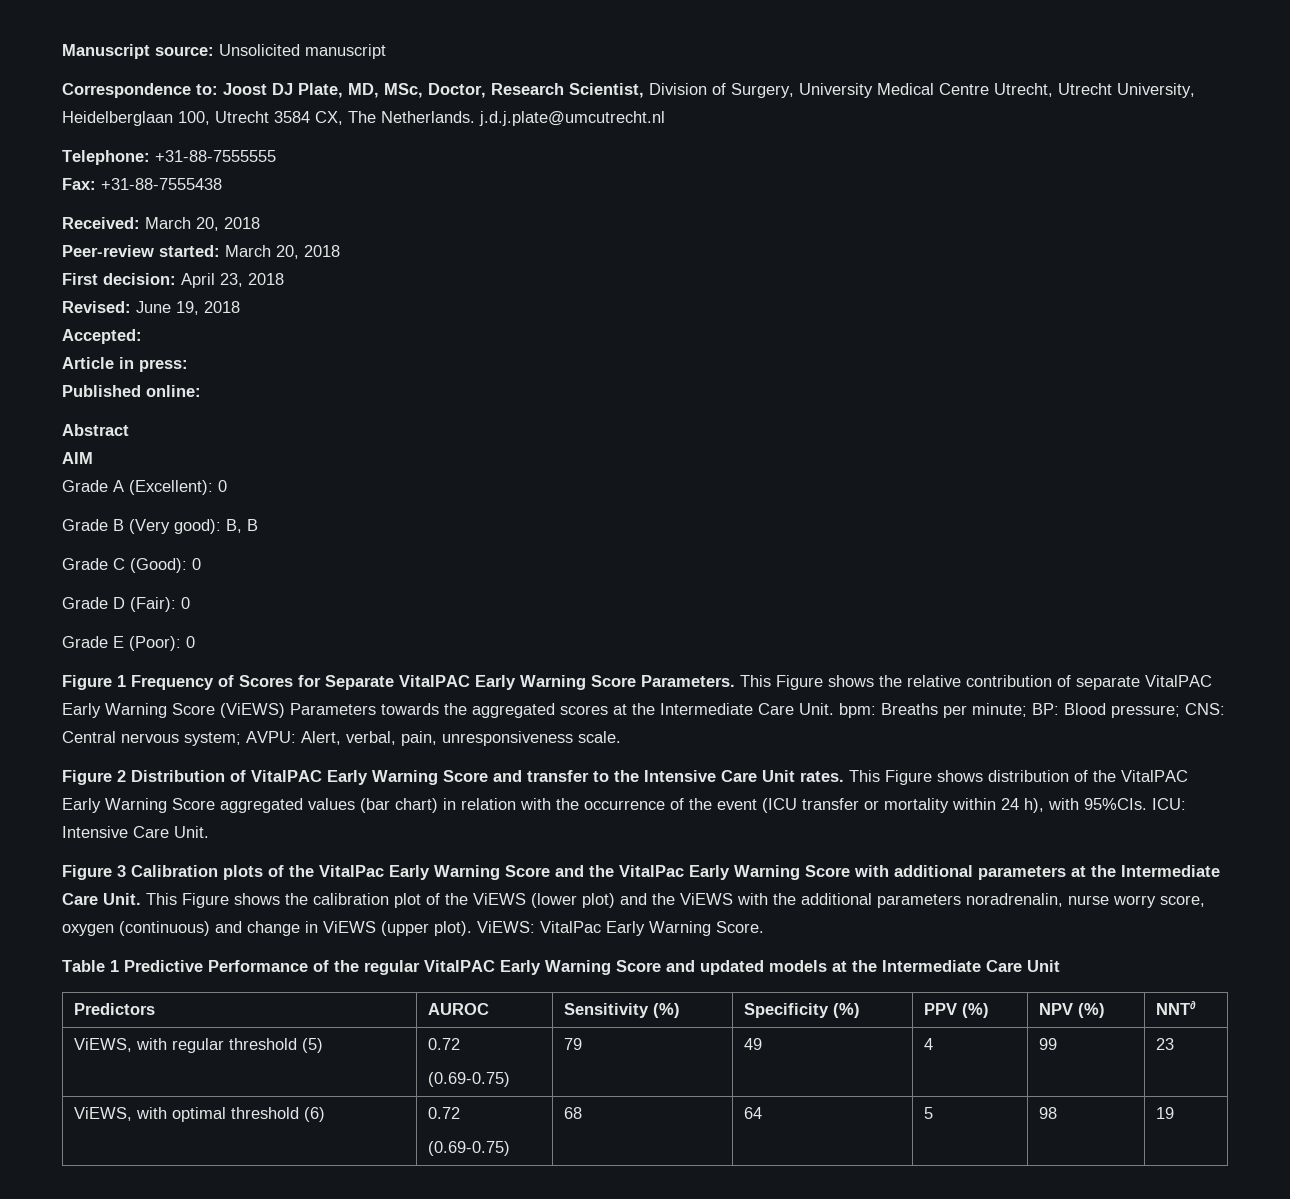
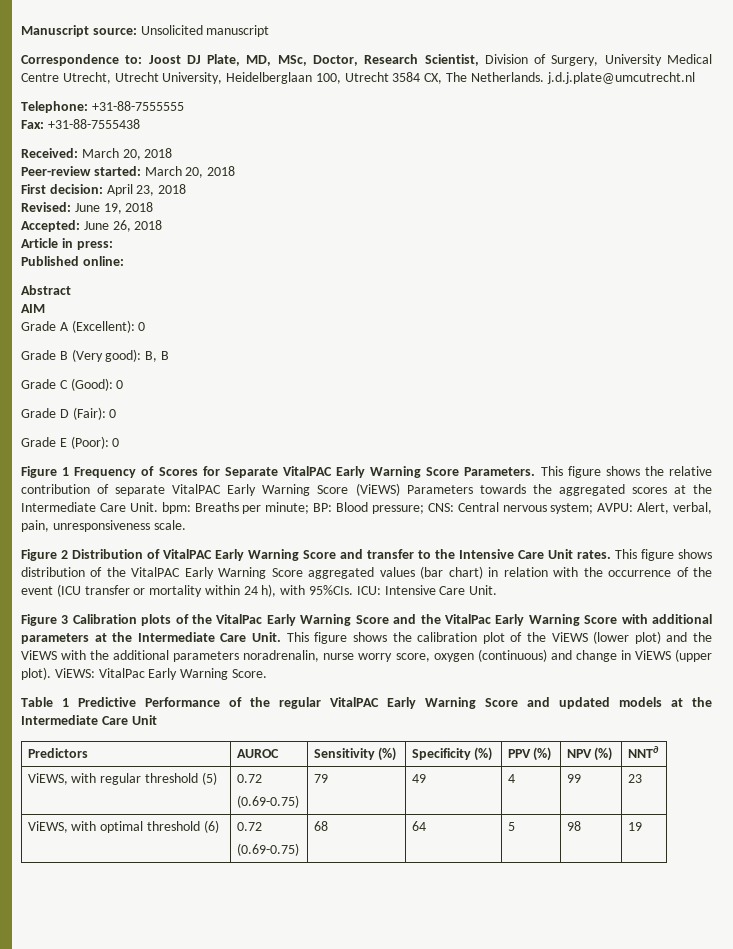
- Accepted:
+ Accepted: June 26, 2018
- This Figure shows the relative contribution of separate VitalPAC Early Warning Score (ViEWS) Parameters towards the aggregated scores at the Intermediate Care Unit. bpm: Breaths per minute; BP: Blood pressure; CNS: Central nervous system; AVPU: Alert, verbal, pain, unresponsiveness scale.
+ This figure shows the relative contribution of separate VitalPAC Early Warning Score (ViEWS) Parameters towards the aggregated scores at the Intermediate Care Unit. bpm: Breaths per minute; BP: Blood pressure; CNS: Central nervous system; AVPU: Alert, verbal, pain, unresponsiveness scale.
- This Figure shows distribution of the VitalPAC Early Warning Score aggregated values (bar chart) in relation with the occurrence of the event (ICU transfer or mortality within 24 h), with 95%CIs.
+ This figure shows distribution of the VitalPAC Early Warning Score aggregated values (bar chart) in relation with the occurrence of the event (ICU transfer or mortality within 24 h), with 95%CIs.
- This Figure shows the calibration plot of the ViEWS (lower plot) and the ViEWS with the additional parameters noradrenalin, nurse worry score, oxygen (continuous) and change in ViEWS (upper plot).
+ This figure shows the calibration plot of the ViEWS (lower plot) and the ViEWS with the additional parameters noradrenalin, nurse worry score, oxygen (continuous) and change in ViEWS (upper plot).

